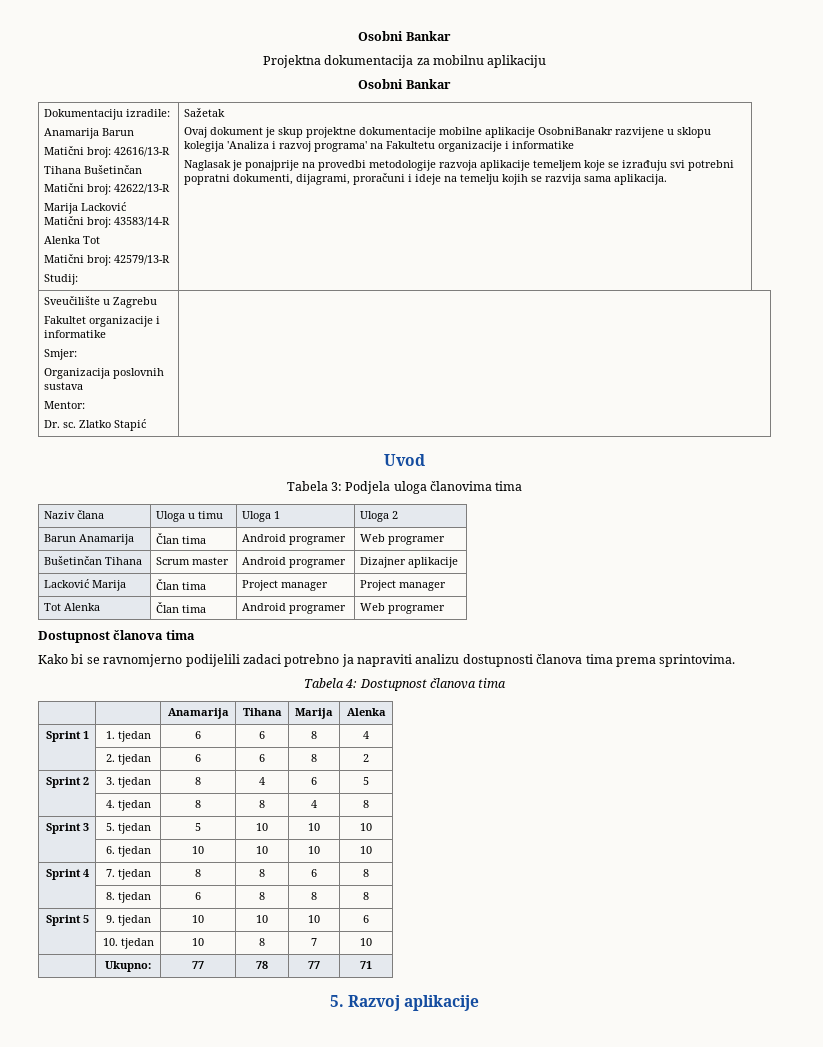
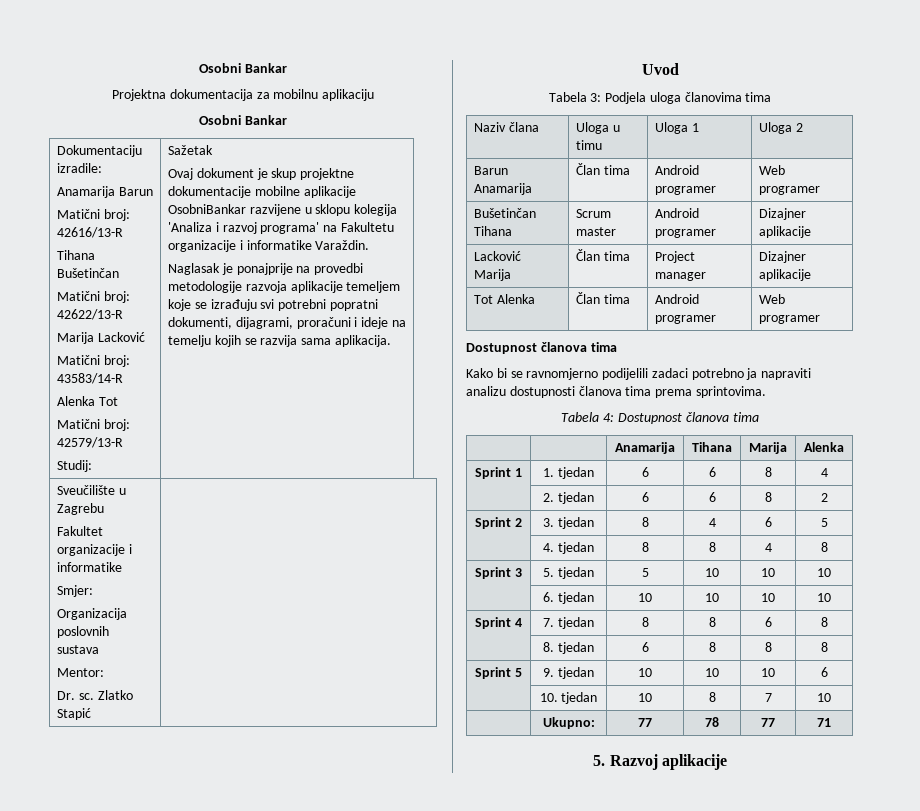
- Ovaj dokument je skup projektne dokumentacije mobilne aplikacije OsobniBanakr razvijene u sklopu kolegija 'Analiza i razvoj programa' na Fakultetu organizacije i informatike
+ Ovaj dokument je skup projektne dokumentacije mobilne aplikacije OsobniBankar razvijene u sklopu kolegija 'Analiza i razvoj programa' na Fakultetu organizacije i informatike Varaždin.
- Lacković Marija | Član tima | Project manager | Project manager
+ Lacković Marija | Član tima | Project manager | Dizajner aplikacije

